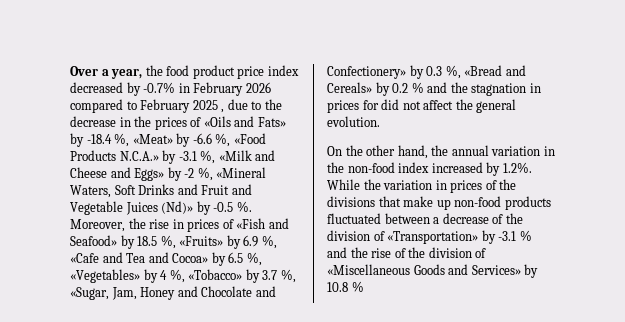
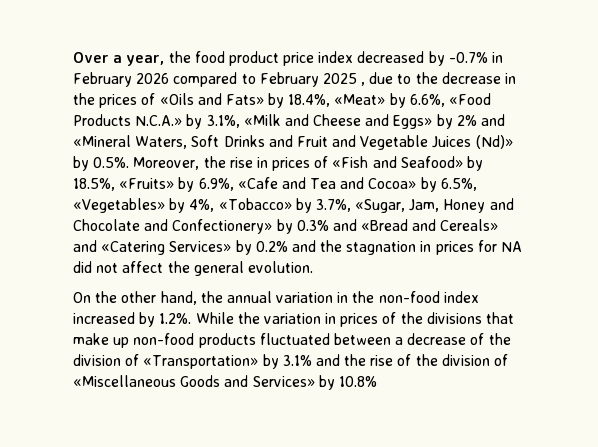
- Over a year, the food product price index decreased by -0.7% in February 2026 compared to February 2025 , due to the decrease in the prices of «Oils and Fats» by -18.4 %, «Meat» by -6.6 %, «Food Products N.C.A.» by -3.1 %, «Milk and Cheese and Eggs» by -2 %, «Mineral Waters, Soft Drinks and Fruit and Vegetable Juices (Nd)» by -0.5 %. Moreover, the rise in prices of «Fish and Seafood» by 18.5 %, «Fruits» by 6.9 %, «Cafe and Tea and Cocoa» by 6.5 %, «Vegetables» by 4 %, «Tobacco» by 3.7 %, «Sugar, Jam, Honey and Chocolate and Confectionery» by 0.3 %, «Bread and Cereals» by 0.2 % and the stagnation in prices for did not affect the general evolution.
+ Over a year, the food product price index decreased by -0.7% in February 2026 compared to February 2025 , due to the decrease in the prices of «Oils and Fats» by 18.4%, «Meat» by 6.6%, «Food Products N.C.A.» by 3.1%, «Milk and Cheese and Eggs» by 2% and «Mineral Waters, Soft Drinks and Fruit and Vegetable Juices (Nd)» by 0.5%. Moreover, the rise in prices of «Fish and Seafood» by 18.5%, «Fruits» by 6.9%, «Cafe and Tea and Cocoa» by 6.5%, «Vegetables» by 4%, «Tobacco» by 3.7%, «Sugar, Jam, Honey and Chocolate and Confectionery» by 0.3% and «Bread and Cereals» and «Catering Services» by 0.2% and the stagnation in prices for NA did not affect the general evolution.
- On the other hand, the annual variation in the non-food index increased by 1.2%. While the variation in prices of the divisions that make up non-food products fluctuated between a decrease of the division of «Transportation» by -3.1 % and the rise of the division of «Miscellaneous Goods and Services» by 10.8 %
+ On the other hand, the annual variation in the non-food index increased by 1.2%. While the variation in prices of the divisions that make up non-food products fluctuated between a decrease of the division of «Transportation» by 3.1% and the rise of the division of «Miscellaneous Goods and Services» by 10.8%

